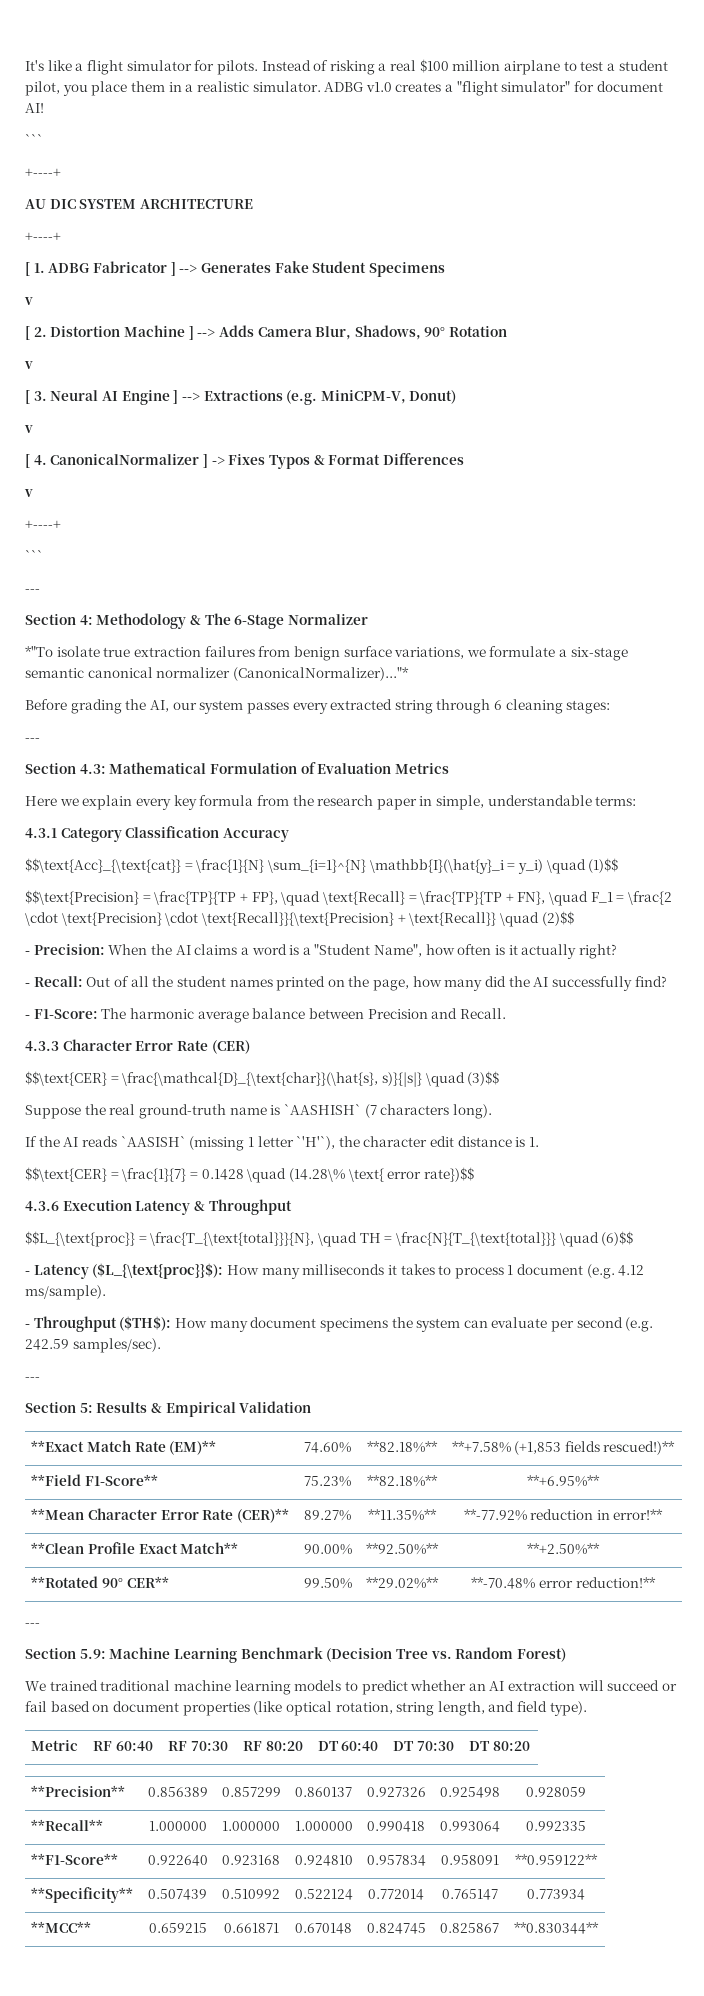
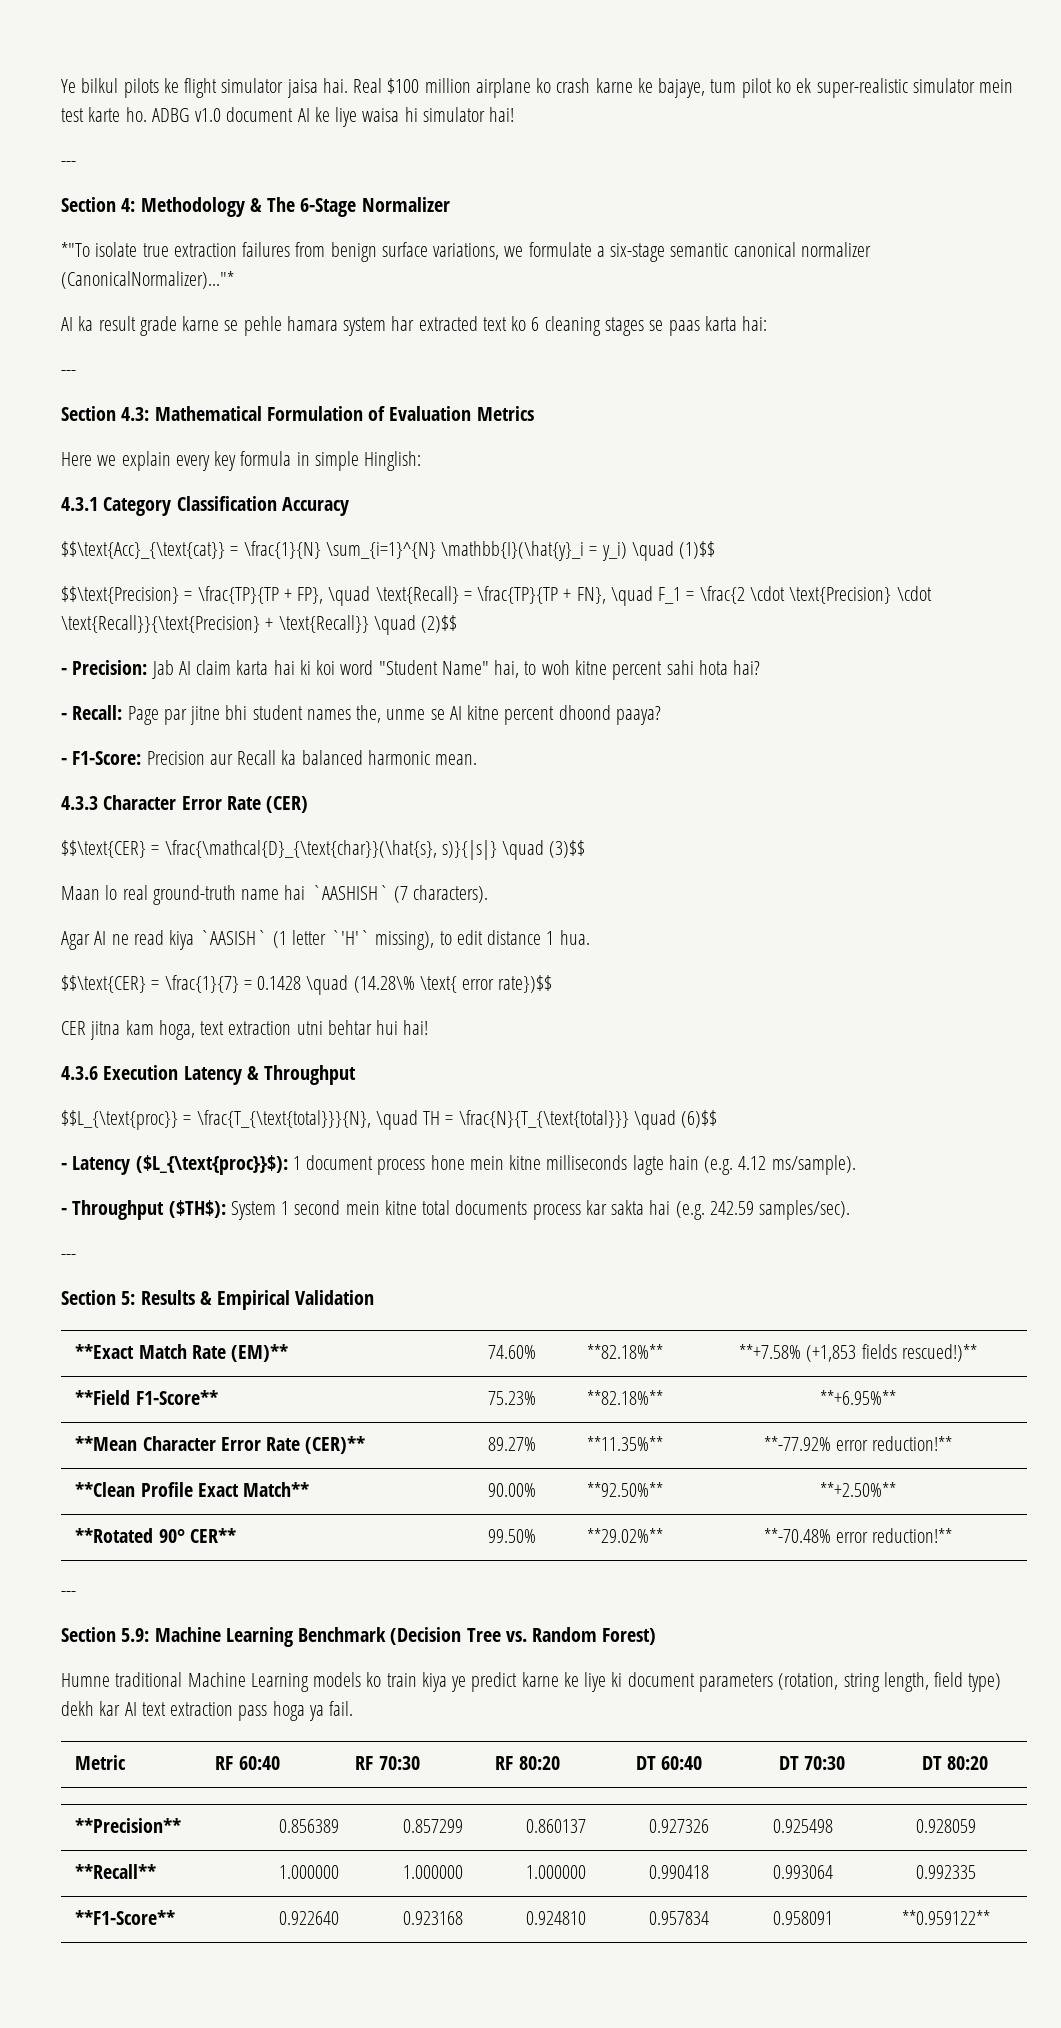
- It's like a flight simulator for pilots. Instead of risking a real $100 million airplane to test a student pilot, you place them in a realistic simulator. ADBG v1.0 creates a "flight simulator" for document AI!
- ```
- +----+
- AU DIC SYSTEM ARCHITECTURE
- +----+
- [ 1. ADBG Fabricator ] --> Generates Fake Student Specimens
- v
- [ 2. Distortion Machine ] --> Adds Camera Blur, Shadows, 90° Rotation
- v
- [ 3. Neural AI Engine ] --> Extractions (e.g. MiniCPM-V, Donut)
- v
- [ 4. CanonicalNormalizer ] -> Fixes Typos & Format Differences
- v
- +----+
- ```
+ Ye bilkul pilots ke flight simulator jaisa hai. Real $100 million airplane ko crash karne ke bajaye, tum pilot ko ek super-realistic simulator mein test karte ho. ADBG v1.0 document AI ke liye waisa hi simulator hai!
- Before grading the AI, our system passes every extracted string through 6 cleaning stages:
+ AI ka result grade karne se pehle hamara system har extracted text ko 6 cleaning stages se paas karta hai:
- Here we explain every key formula from the research paper in simple, understandable terms:
+ Here we explain every key formula in simple Hinglish:
- - Precision: When the AI claims a word is a "Student Name", how often is it actually right?
- - Recall: Out of all the student names printed on the page, how many did the AI successfully find?
- - F1-Score: The harmonic average balance between Precision and Recall.
+ - Precision: Jab AI claim karta hai ki koi word "Student Name" hai, to woh kitne percent sahi hota hai?
+ - Recall: Page par jitne bhi student names the, unme se AI kitne percent dhoond paaya?
+ - F1-Score: Precision aur Recall ka balanced harmonic mean.
- Suppose the real ground-truth name is `AASHISH` (7 characters long).
- If the AI reads `AASISH` (missing 1 letter `'H'`), the character edit distance is 1.
+ Maan lo real ground-truth name hai `AASHISH` (7 characters).
+ Agar AI ne read kiya `AASISH` (1 letter `'H'` missing), to edit distance 1 hua.
+ CER jitna kam hoga, text extraction utni behtar hui hai!
- - Latency ($L_{\text{proc}}$): How many milliseconds it takes to process 1 document (e.g. 4.12 ms/sample).
+ - Latency ($L_{\text{proc}}$): 1 document process hone mein kitne milliseconds lagte hain (e.g. 4.12 ms/sample).
- - Throughput ($TH$): How many document specimens the system can evaluate per second (e.g. 242.59 samples/sec).
+ - Throughput ($TH$): System 1 second mein kitne total documents process kar sakta hai (e.g. 242.59 samples/sec).
- **Mean Character Error Rate (CER)** | 89.27% | **11.35%** | **-77.92% reduction in error!**
+ **Mean Character Error Rate (CER)** | 89.27% | **11.35%** | **-77.92% error reduction!**
- We trained traditional machine learning models to predict whether an AI extraction will succeed or fail based on document properties (like optical rotation, string length, and field type).
+ Humne traditional Machine Learning models ko train kiya ye predict karne ke liye ki document parameters (rotation, string length, field type) dekh kar AI text extraction pass hoga ya fail.
- **Specificity** | 0.507439 | 0.510992 | 0.522124 | 0.772014 | 0.765147 | 0.773934
- **MCC** | 0.659215 | 0.661871 | 0.670148 | 0.824745 | 0.825867 | **0.830344**

